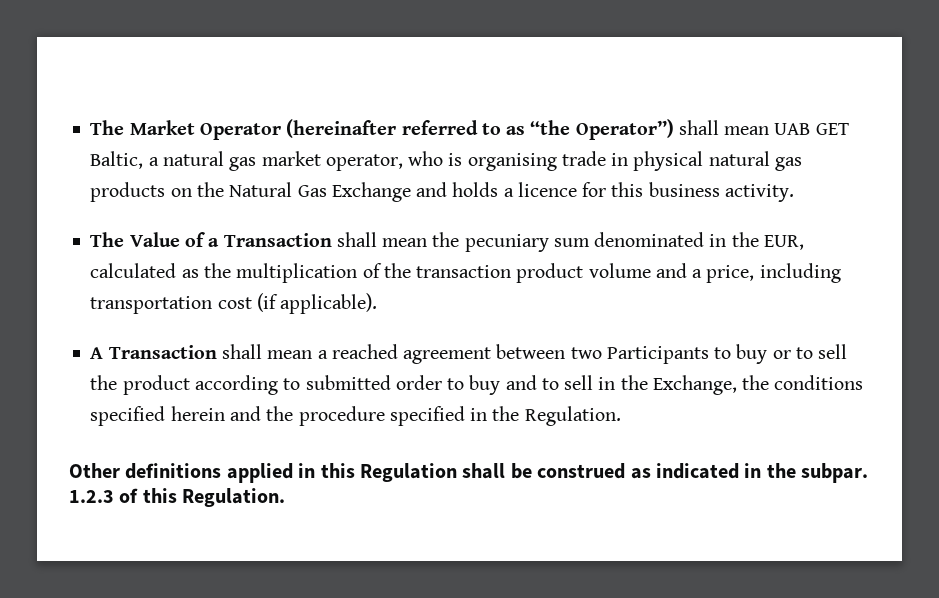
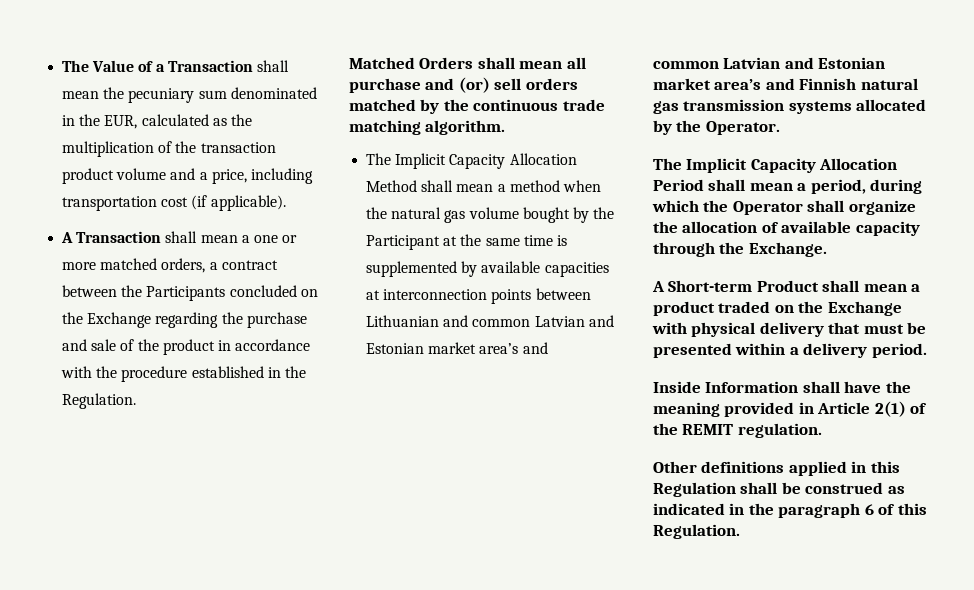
- The Market Operator (hereinafter referred to as “the Operator”) shall mean UAB GET Baltic, a natural gas market operator, who is organising trade in physical natural gas products on the Natural Gas Exchange and holds a licence for this business activity.
- A Transaction shall mean a reached agreement between two Participants to buy or to sell the product according to submitted order to buy and to sell in the Exchange, the conditions specified herein and the procedure specified in the Regulation.
+ A Transaction shall mean a one or more matched orders, a contract between the Participants concluded on the Exchange regarding the purchase and sale of the product in accordance with the procedure established in the Regulation.
+ Matched Orders shall mean all purchase and (or) sell orders matched by the continuous trade matching algorithm.
+ The Implicit Capacity Allocation Method shall mean a method when the natural gas volume bought by the Participant at the same time is supplemented by available capacities at interconnection points between Lithuanian and common Latvian and Estonian market area’s and
+ common Latvian and Estonian market area’s and Finnish natural gas transmission systems allocated by the Operator.
+ The Implicit Capacity Allocation Period shall mean a period, during which the Operator shall organize the allocation of available capacity through the Exchange.
+ A Short-term Product shall mean a product traded on the Exchange with physical delivery that must be presented within a delivery period.
+ Inside Information shall have the meaning provided in Article 2(1) of the REMIT regulation.
- Other definitions applied in this Regulation shall be construed as indicated in the subpar. 1.2.3 of this Regulation.
+ Other definitions applied in this Regulation shall be construed as indicated in the paragraph 6 of this Regulation.

